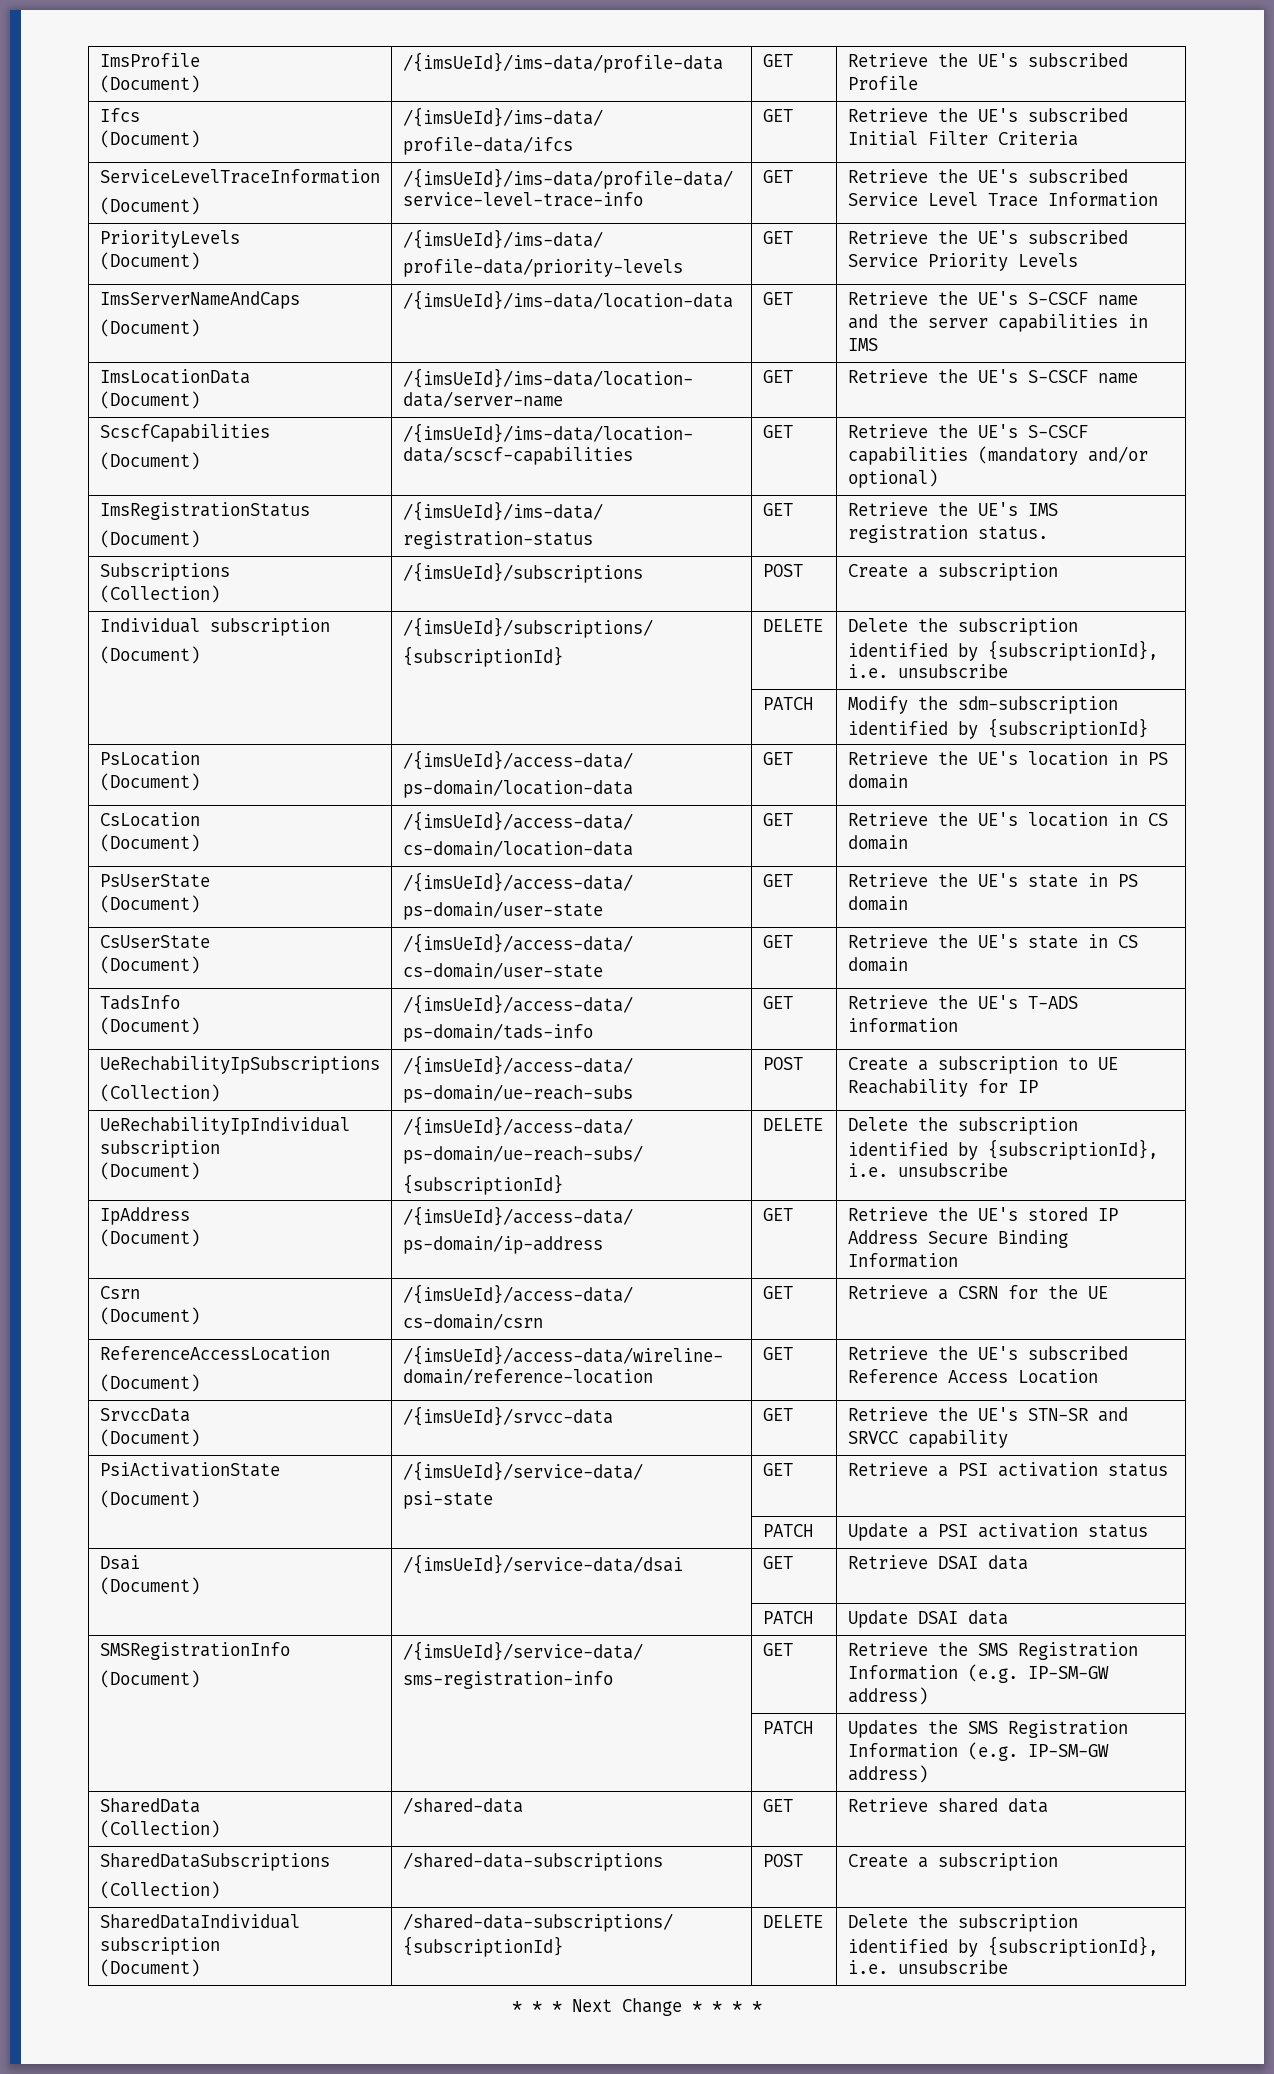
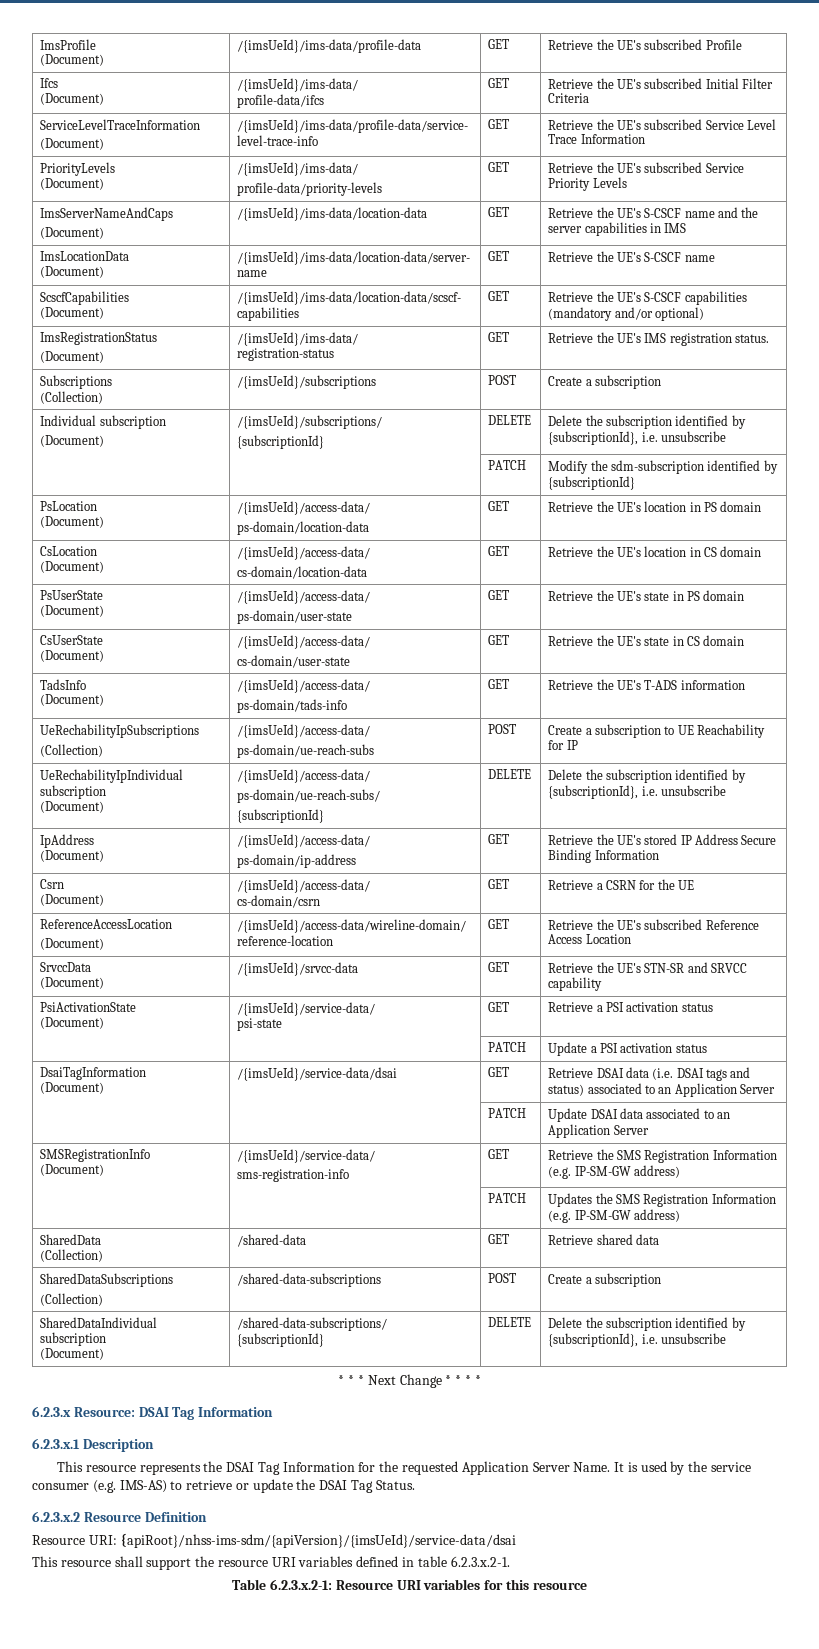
- Dsai
- (Document) | /{imsUeId}/service-data/dsai | GET | Retrieve DSAI data
+ DsaiTagInformation
+ (Document) | /{imsUeId}/service-data/dsai | GET | Retrieve DSAI data (i.e. DSAI tags and status) associated to an Application Server
- | | PATCH | Update DSAI data
+ | | PATCH | Update DSAI data associated to an Application Server
+ 6.2.3.x Resource: DSAI Tag Information
+ 6.2.3.x.1 Description
+ This resource represents the DSAI Tag Information for the requested Application Server Name. It is used by the service consumer (e.g. IMS-AS) to retrieve or update the DSAI Tag Status.
+ 6.2.3.x.2 Resource Definition
+ Resource URI: {apiRoot}/nhss-ims-sdm/{apiVersion}/{imsUeId}/service-data/dsai
+ This resource shall support the resource URI variables defined in table 6.2.3.x.2-1.
+ Table 6.2.3.x.2-1: Resource URI variables for this resource

